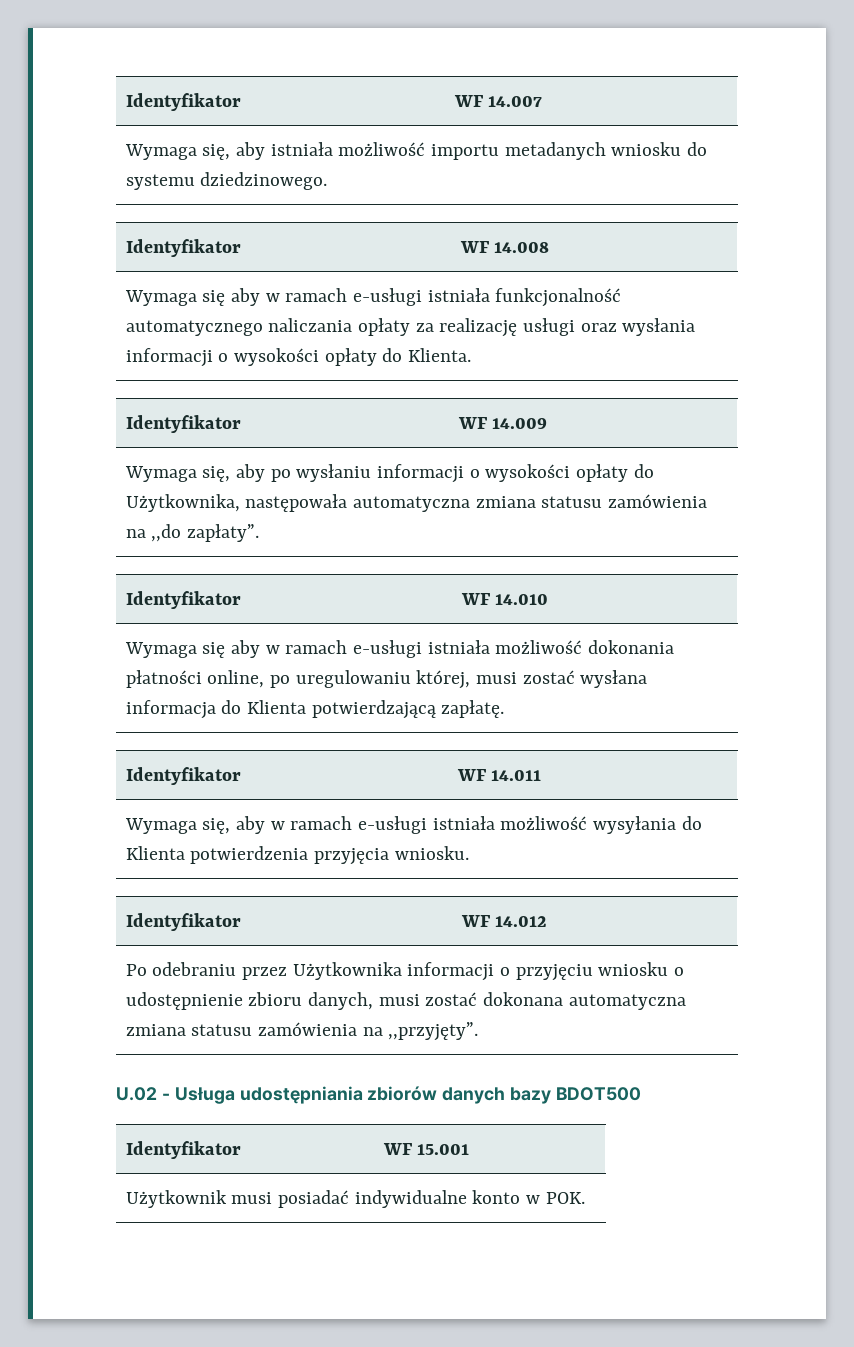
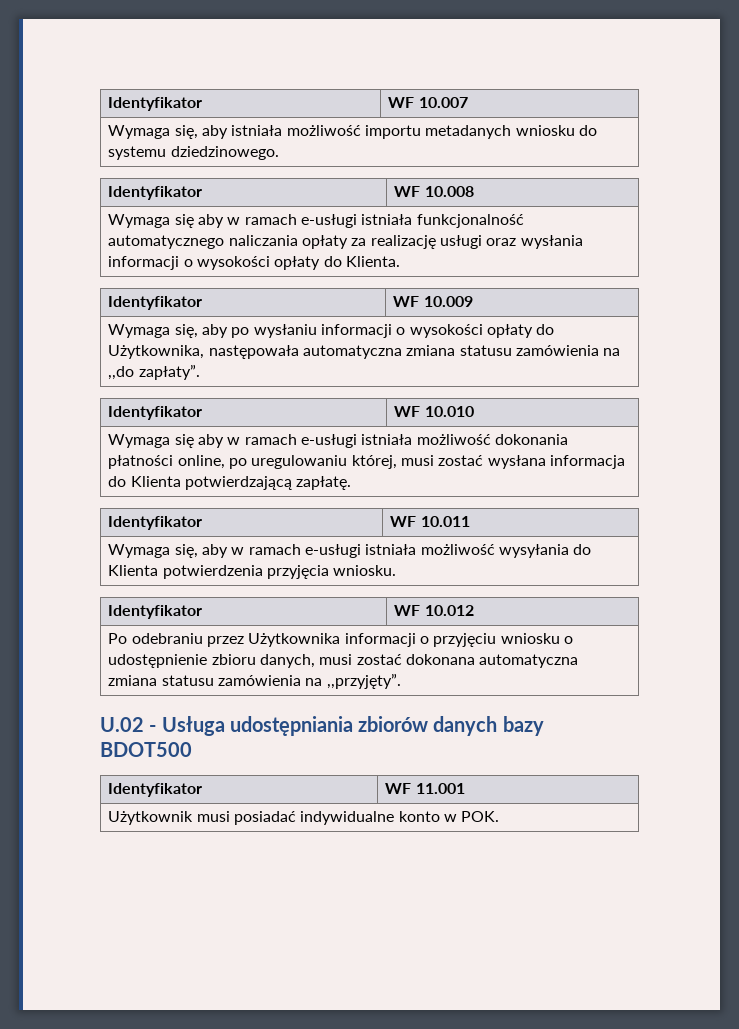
- Identyfikator | WF 14.007
+ Identyfikator | WF 10.007
- Identyfikator | WF 14.008
+ Identyfikator | WF 10.008
- Identyfikator | WF 14.009
+ Identyfikator | WF 10.009
- Identyfikator | WF 14.010
+ Identyfikator | WF 10.010
- Identyfikator | WF 14.011
+ Identyfikator | WF 10.011
- Identyfikator | WF 14.012
+ Identyfikator | WF 10.012
- Identyfikator | WF 15.001
+ Identyfikator | WF 11.001

